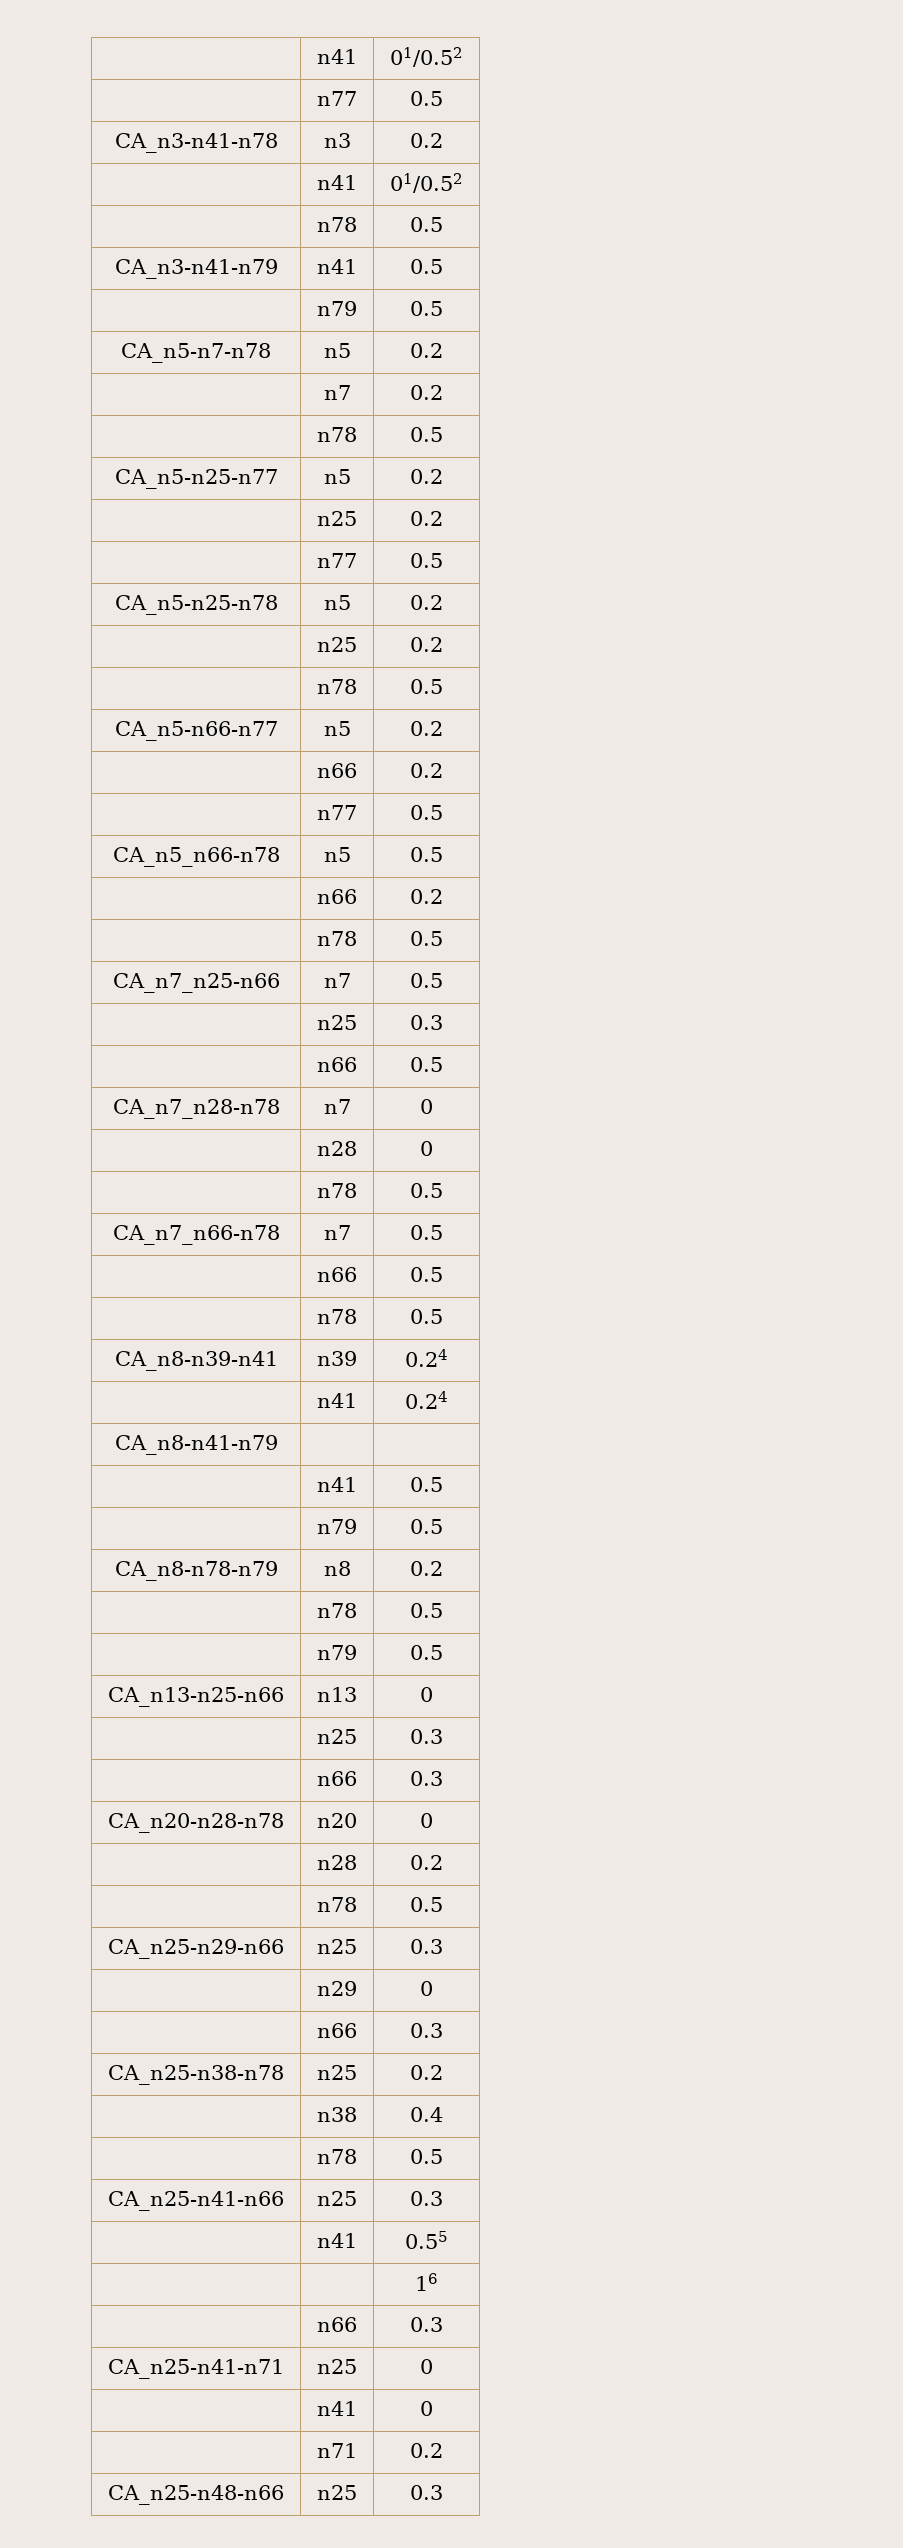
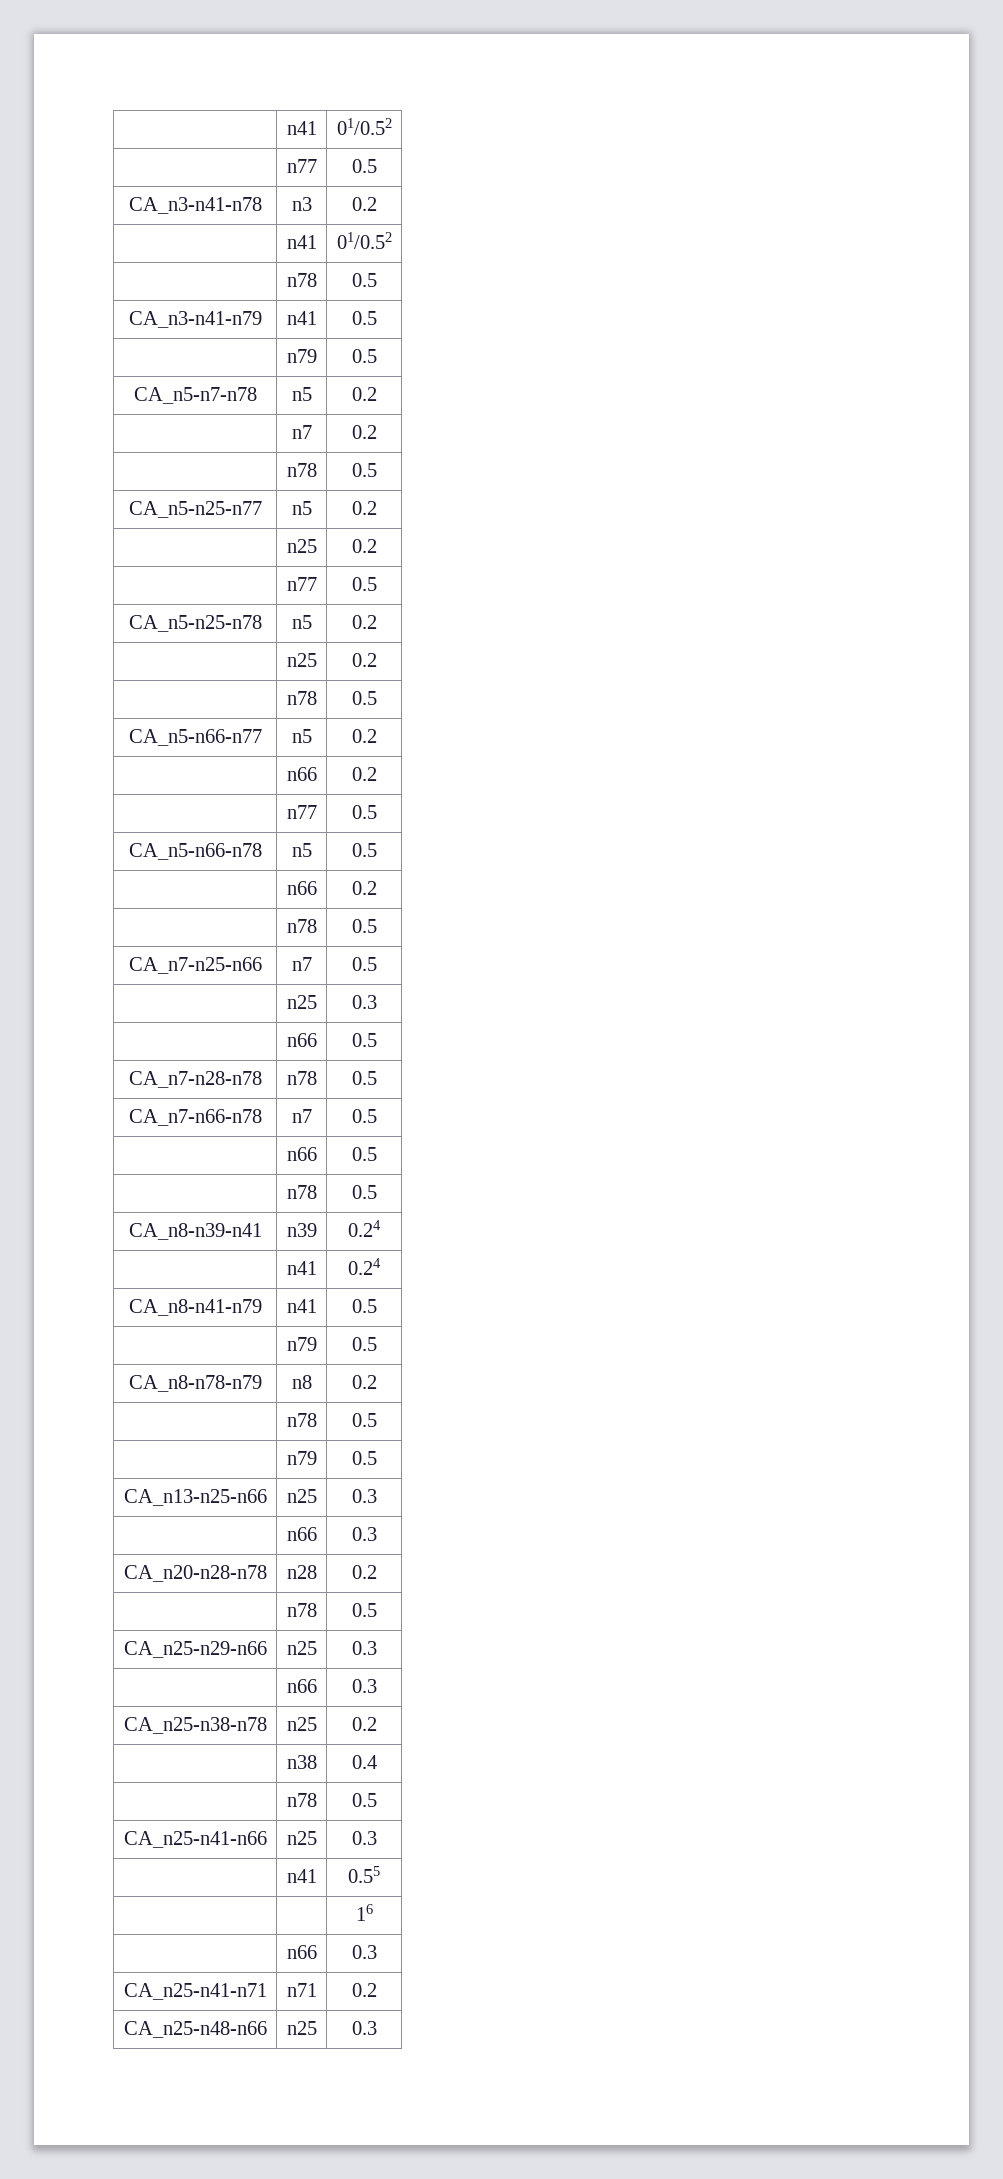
- CA_n5_n66-n78 | n5 | 0.5
+ CA_n5-n66-n78 | n5 | 0.5
- CA_n7_n25-n66 | n7 | 0.5
+ CA_n7-n25-n66 | n7 | 0.5
- CA_n7_n28-n78 | n7 | 0
- | n28 | 0
- | n78 | 0.5
- CA_n7_n66-n78 | n7 | 0.5
+ CA_n7-n28-n78 | n78 | 0.5
+ CA_n7-n66-n78 | n7 | 0.5
- CA_n8-n41-n79 | |
- | n41 | 0.5
+ CA_n8-n41-n79 | n41 | 0.5
- CA_n13-n25-n66 | n13 | 0
- | n25 | 0.3
+ CA_n13-n25-n66 | n25 | 0.3
- CA_n20-n28-n78 | n20 | 0
- | n28 | 0.2
+ CA_n20-n28-n78 | n28 | 0.2
- | n29 | 0
- CA_n25-n41-n71 | n25 | 0
- | n41 | 0
- | n71 | 0.2
+ CA_n25-n41-n71 | n71 | 0.2

